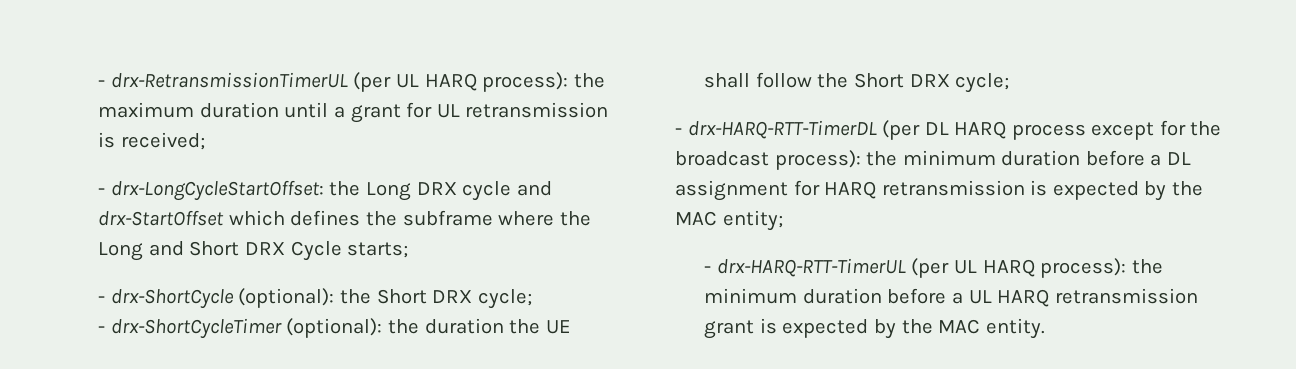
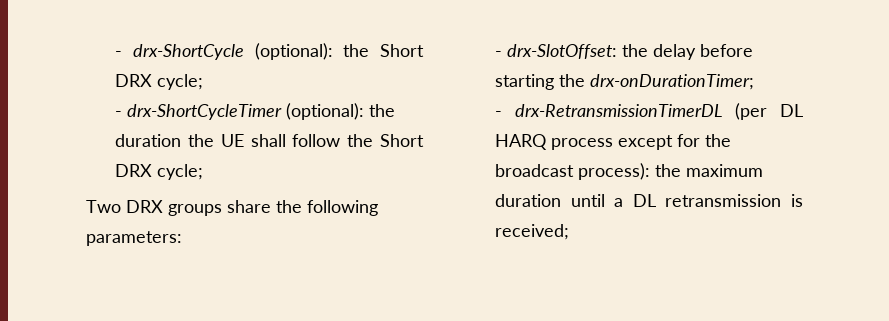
- - drx-RetransmissionTimerUL (per UL HARQ process): the maximum duration until a grant for UL retransmission is received;
- - drx-LongCycleStartOffset: the Long DRX cycle and drx-StartOffset which defines the subframe where the Long and Short DRX Cycle starts;
- - drx-HARQ-RTT-TimerDL (per DL HARQ process except for the broadcast process): the minimum duration before a DL assignment for HARQ retransmission is expected by the MAC entity;
- - drx-HARQ-RTT-TimerUL (per UL HARQ process): the minimum duration before a UL HARQ retransmission grant is expected by the MAC entity.
+ Two DRX groups share the following parameters:
+ - drx-SlotOffset: the delay before starting the drx-onDurationTimer;
+ - drx-RetransmissionTimerDL (per DL HARQ process except for the broadcast process): the maximum duration until a DL retransmission is received;

